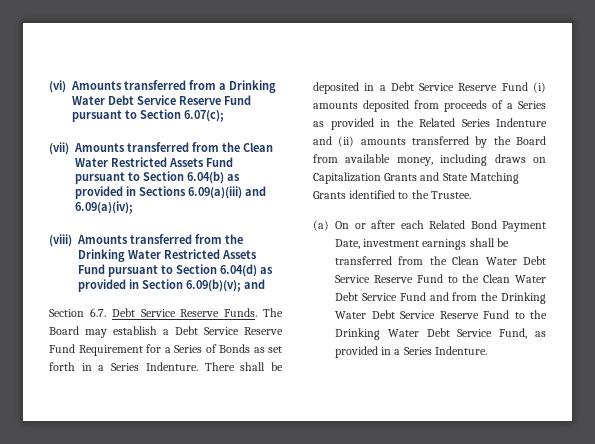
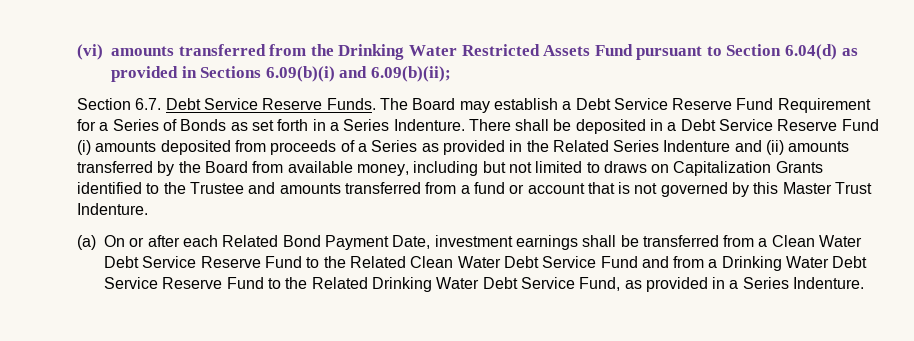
- (vi) Amounts transferred from a Drinking Water Debt Service Reserve Fund pursuant to Section 6.07(c);
- (vii) Amounts transferred from the Clean Water Restricted Assets Fund pursuant to Section 6.04(b) as provided in Sections 6.09(a)(iii) and 6.09(a)(iv);
- (viii) Amounts transferred from the Drinking Water Restricted Assets Fund pursuant to Section 6.04(d) as provided in Section 6.09(b)(v); and
+ (vi) amounts transferred from the Drinking Water Restricted Assets Fund pursuant to Section 6.04(d) as provided in Sections 6.09(b)(i) and 6.09(b)(ii);
- There shall be deposited in a Debt Service Reserve Fund (i) amounts deposited from proceeds of a Series as provided in the Related Series Indenture and (ii) amounts transferred by the Board from available money, including draws on Capitalization Grants and State Matching Grants identified to the Trustee.
+ There shall be deposited in a Debt Service Reserve Fund (i) amounts deposited from proceeds of a Series as provided in the Related Series Indenture and (ii) amounts transferred by the Board from available money, including but not limited to draws on Capitalization Grants identified to the Trustee and amounts transferred from a fund or account that is not governed by this Master Trust Indenture.
- (a) On or after each Related Bond Payment Date, investment earnings shall be transferred from the Clean Water Debt Service Reserve Fund to the Clean Water Debt Service Fund and from the Drinking Water Debt Service Reserve Fund to the Drinking Water Debt Service Fund, as provided in a Series Indenture.
+ (a) On or after each Related Bond Payment Date, investment earnings shall be transferred from a Clean Water Debt Service Reserve Fund to the Related Clean Water Debt Service Fund and from a Drinking Water Debt Service Reserve Fund to the Related Drinking Water Debt Service Fund, as provided in a Series Indenture.

